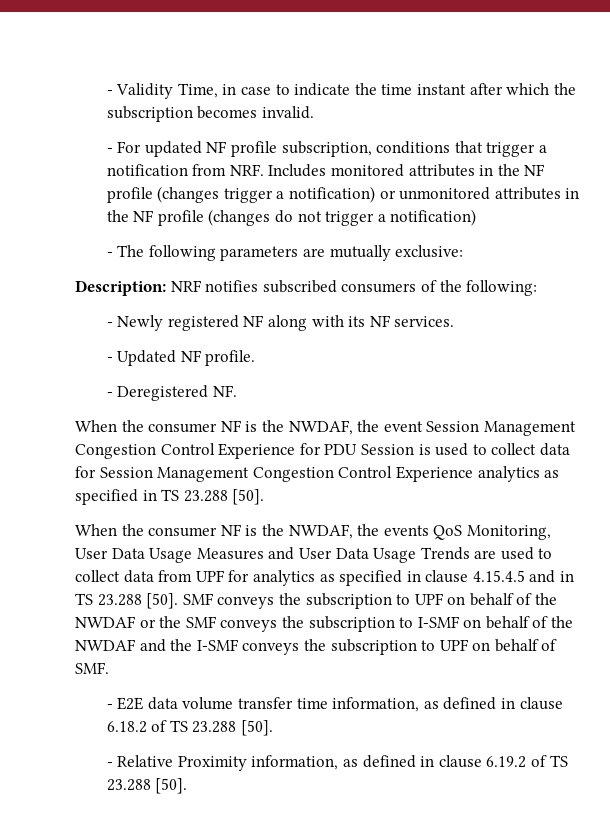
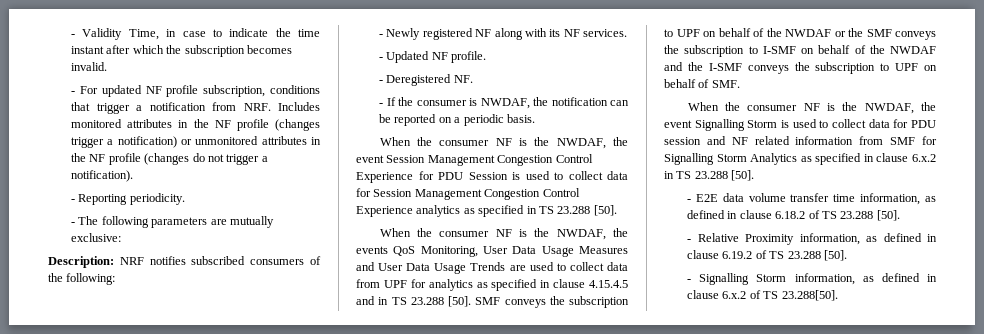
- - For updated NF profile subscription, conditions that trigger a notification from NRF. Includes monitored attributes in the NF profile (changes trigger a notification) or unmonitored attributes in the NF profile (changes do not trigger a notification)
+ - For updated NF profile subscription, conditions that trigger a notification from NRF. Includes monitored attributes in the NF profile (changes trigger a notification) or unmonitored attributes in the NF profile (changes do not trigger a notification).
+ - Reporting periodicity.
+ - If the consumer is NWDAF, the notification can be reported on a periodic basis.
+ When the consumer NF is the NWDAF, the event Signalling Storm is used to collect data for PDU session and NF related information from SMF for Signalling Storm Analytics as specified in clause 6.x.2 in TS 23.288 [50].
+ - Signalling Storm information, as defined in clause 6.x.2 of TS 23.288[50].

